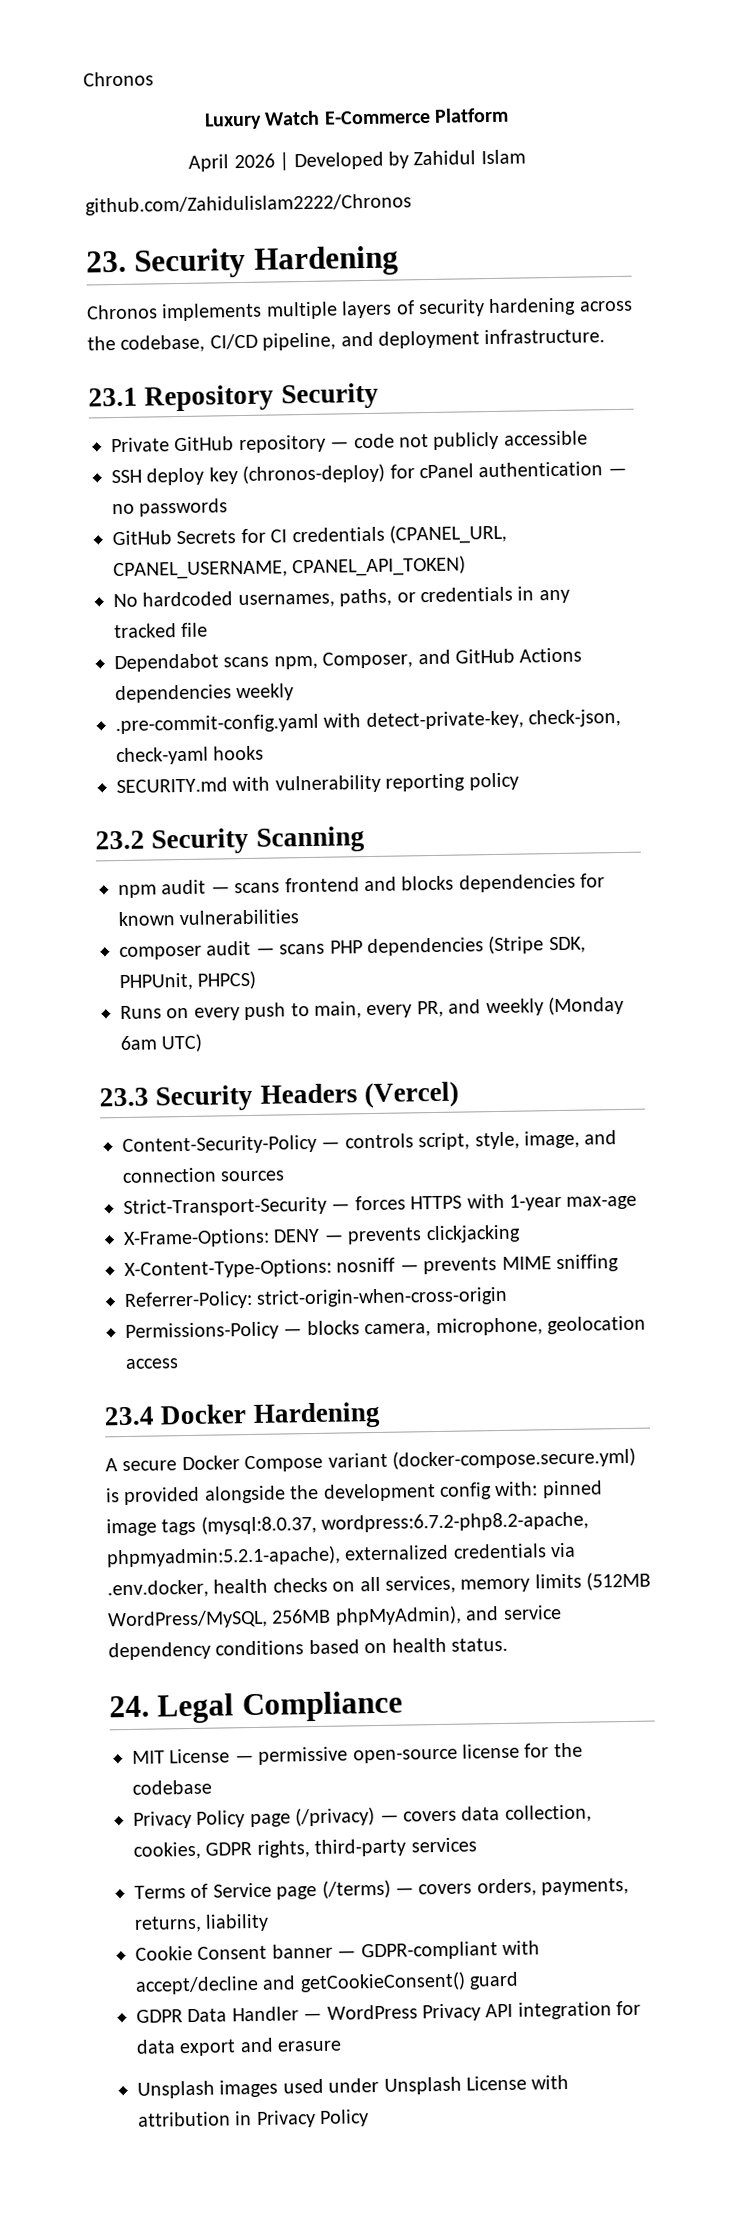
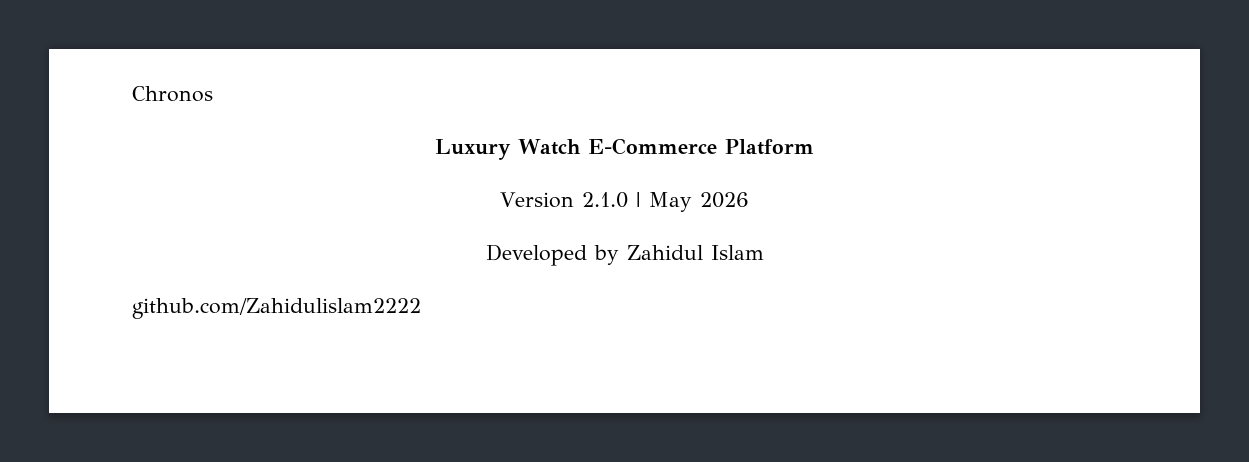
- April 2026 | Developed by Zahidul Islam
+ Version 2.1.0 | May 2026
+ Developed by Zahidul Islam
- github.com/Zahidulislam2222/Chronos
- 23. Security Hardening
- Chronos implements multiple layers of security hardening across the codebase, CI/CD pipeline, and deployment infrastructure.
- 23.1 Repository Security
- Private GitHub repository — code not publicly accessible
- SSH deploy key (chronos-deploy) for cPanel authentication — no passwords
- GitHub Secrets for CI credentials (CPANEL_URL, CPANEL_USERNAME, CPANEL_API_TOKEN)
- No hardcoded usernames, paths, or credentials in any tracked file
- Dependabot scans npm, Composer, and GitHub Actions dependencies weekly
- .pre-commit-config.yaml with detect-private-key, check-json, check-yaml hooks
- SECURITY.md with vulnerability reporting policy
- 23.2 Security Scanning
- npm audit — scans frontend and blocks dependencies for known vulnerabilities
- composer audit — scans PHP dependencies (Stripe SDK, PHPUnit, PHPCS)
- Runs on every push to main, every PR, and weekly (Monday 6am UTC)
- 23.3 Security Headers (Vercel)
- Content-Security-Policy — controls script, style, image, and connection sources
- Strict-Transport-Security — forces HTTPS with 1-year max-age
- X-Frame-Options: DENY — prevents clickjacking
- X-Content-Type-Options: nosniff — prevents MIME sniffing
- Referrer-Policy: strict-origin-when-cross-origin
- Permissions-Policy — blocks camera, microphone, geolocation access
- 23.4 Docker Hardening
- A secure Docker Compose variant (docker-compose.secure.yml) is provided alongside the development config with: pinned image tags (mysql:8.0.37, wordpress:6.7.2-php8.2-apache, phpmyadmin:5.2.1-apache), externalized credentials via .env.docker, health checks on all services, memory limits (512MB WordPress/MySQL, 256MB phpMyAdmin), and service dependency conditions based on health status.
- 24. Legal Compliance
- MIT License — permissive open-source license for the codebase
- Privacy Policy page (/privacy) — covers data collection, cookies, GDPR rights, third-party services
- Terms of Service page (/terms) — covers orders, payments, returns, liability
- Cookie Consent banner — GDPR-compliant with accept/decline and getCookieConsent() guard
- GDPR Data Handler — WordPress Privacy API integration for data export and erasure
- Unsplash images used under Unsplash License with attribution in Privacy Policy
+ github.com/Zahidulislam2222

